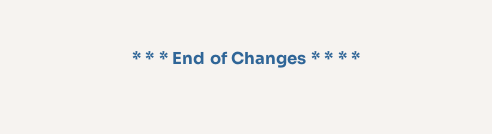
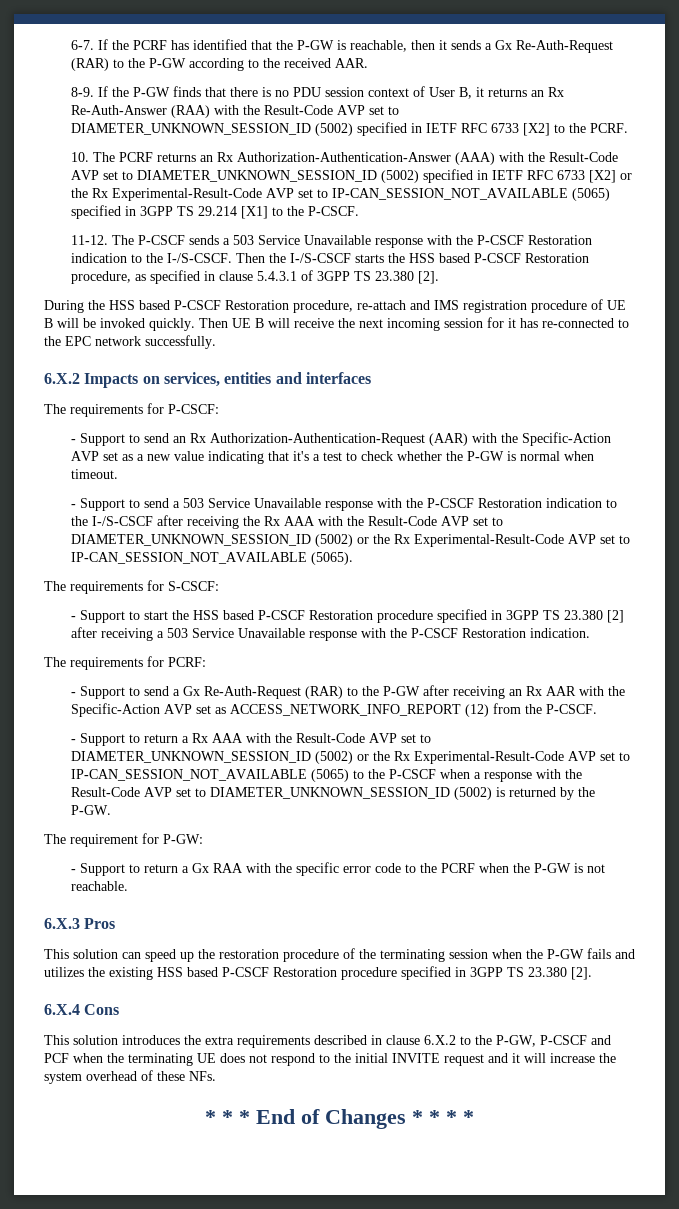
+ 6-7. If the PCRF has identified that the P-GW is reachable, then it sends a Gx Re-Auth-Request (RAR) to the P-GW according to the received AAR.
+ 8-9. If the P-GW finds that there is no PDU session context of User B, it returns an Rx Re-Auth-Answer (RAA) with the Result-Code AVP set to DIAMETER_UNKNOWN_SESSION_ID (5002) specified in IETF RFC 6733 [X2] to the PCRF.
+ 10. The PCRF returns an Rx Authorization-Authentication-Answer (AAA) with the Result-Code AVP set to DIAMETER_UNKNOWN_SESSION_ID (5002) specified in IETF RFC 6733 [X2] or the Rx Experimental-Result-Code AVP set to IP-CAN_SESSION_NOT_AVAILABLE (5065) specified in 3GPP TS 29.214 [X1] to the P-CSCF.
+ 11-12. The P-CSCF sends a 503 Service Unavailable response with the P-CSCF Restoration indication to the I-/S-CSCF. Then the I-/S-CSCF starts the HSS based P-CSCF Restoration procedure, as specified in clause 5.4.3.1 of 3GPP TS 23.380 [2].
+ During the HSS based P-CSCF Restoration procedure, re-attach and IMS registration procedure of UE B will be invoked quickly. Then UE B will receive the next incoming session for it has re-connected to the EPC network successfully.
+ 6.X.2 Impacts on services, entities and interfaces
+ The requirements for P-CSCF:
+ - Support to send an Rx Authorization-Authentication-Request (AAR) with the Specific-Action AVP set as a new value indicating that it's a test to check whether the P-GW is normal when timeout.
+ - Support to send a 503 Service Unavailable response with the P-CSCF Restoration indication to the I-/S-CSCF after receiving the Rx AAA with the Result-Code AVP set to DIAMETER_UNKNOWN_SESSION_ID (5002) or the Rx Experimental-Result-Code AVP set to IP-CAN_SESSION_NOT_AVAILABLE (5065).
+ The requirements for S-CSCF:
+ - Support to start the HSS based P-CSCF Restoration procedure specified in 3GPP TS 23.380 [2] after receiving a 503 Service Unavailable response with the P-CSCF Restoration indication.
+ The requirements for PCRF:
+ - Support to send a Gx Re-Auth-Request (RAR) to the P-GW after receiving an Rx AAR with the Specific-Action AVP set as ACCESS_NETWORK_INFO_REPORT (12) from the P-CSCF.
+ - Support to return a Rx AAA with the Result-Code AVP set to DIAMETER_UNKNOWN_SESSION_ID (5002) or the Rx Experimental-Result-Code AVP set to IP-CAN_SESSION_NOT_AVAILABLE (5065) to the P-CSCF when a response with the Result-Code AVP set to DIAMETER_UNKNOWN_SESSION_ID (5002) is returned by the P-GW.
+ The requirement for P-GW:
+ - Support to return a Gx RAA with the specific error code to the PCRF when the P-GW is not reachable.
+ 6.X.3 Pros
+ This solution can speed up the restoration procedure of the terminating session when the P-GW fails and utilizes the existing HSS based P-CSCF Restoration procedure specified in 3GPP TS 23.380 [2].
+ 6.X.4 Cons
+ This solution introduces the extra requirements described in clause 6.X.2 to the P-GW, P-CSCF and PCF when the terminating UE does not respond to the initial INVITE request and it will increase the system overhead of these NFs.

